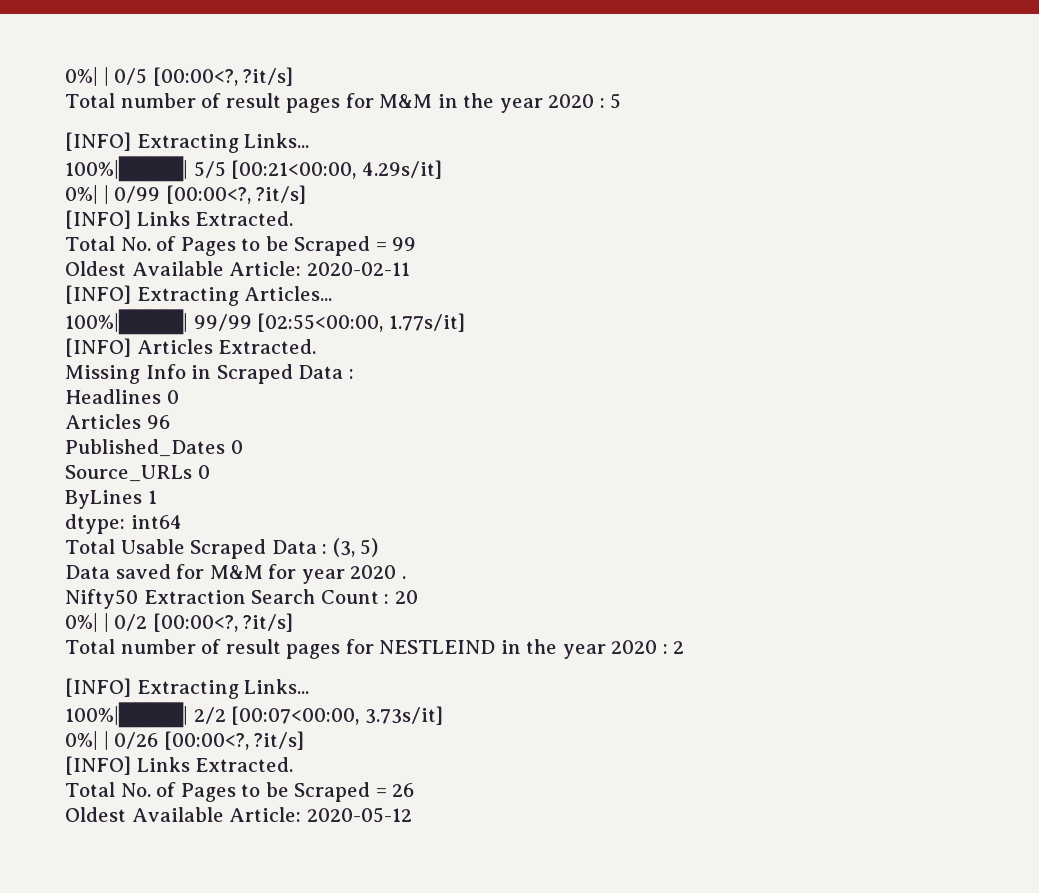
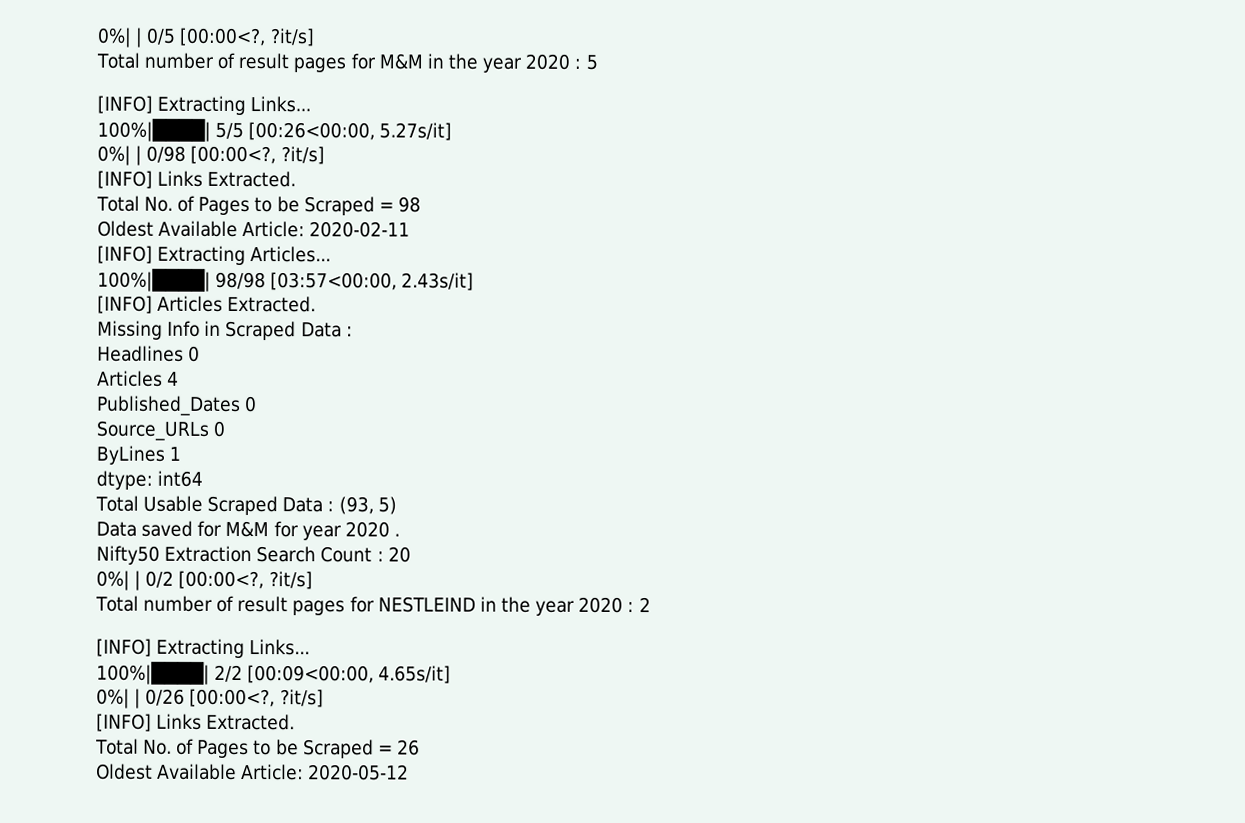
- 100%|████| 5/5 [00:21<00:00, 4.29s/it]
- 0%| | 0/99 [00:00<?, ?it/s]
+ 100%|████| 5/5 [00:26<00:00, 5.27s/it]
+ 0%| | 0/98 [00:00<?, ?it/s]
- Total No. of Pages to be Scraped = 99
+ Total No. of Pages to be Scraped = 98
- 100%|████| 99/99 [02:55<00:00, 1.77s/it]
+ 100%|████| 98/98 [03:57<00:00, 2.43s/it]
- Articles 96
+ Articles 4
- Total Usable Scraped Data : (3, 5)
+ Total Usable Scraped Data : (93, 5)
- 100%|████| 2/2 [00:07<00:00, 3.73s/it]
+ 100%|████| 2/2 [00:09<00:00, 4.65s/it]

